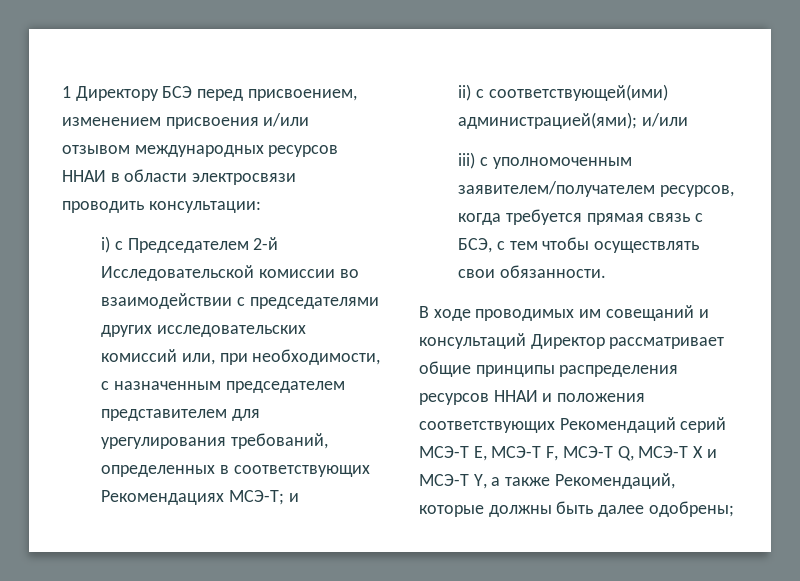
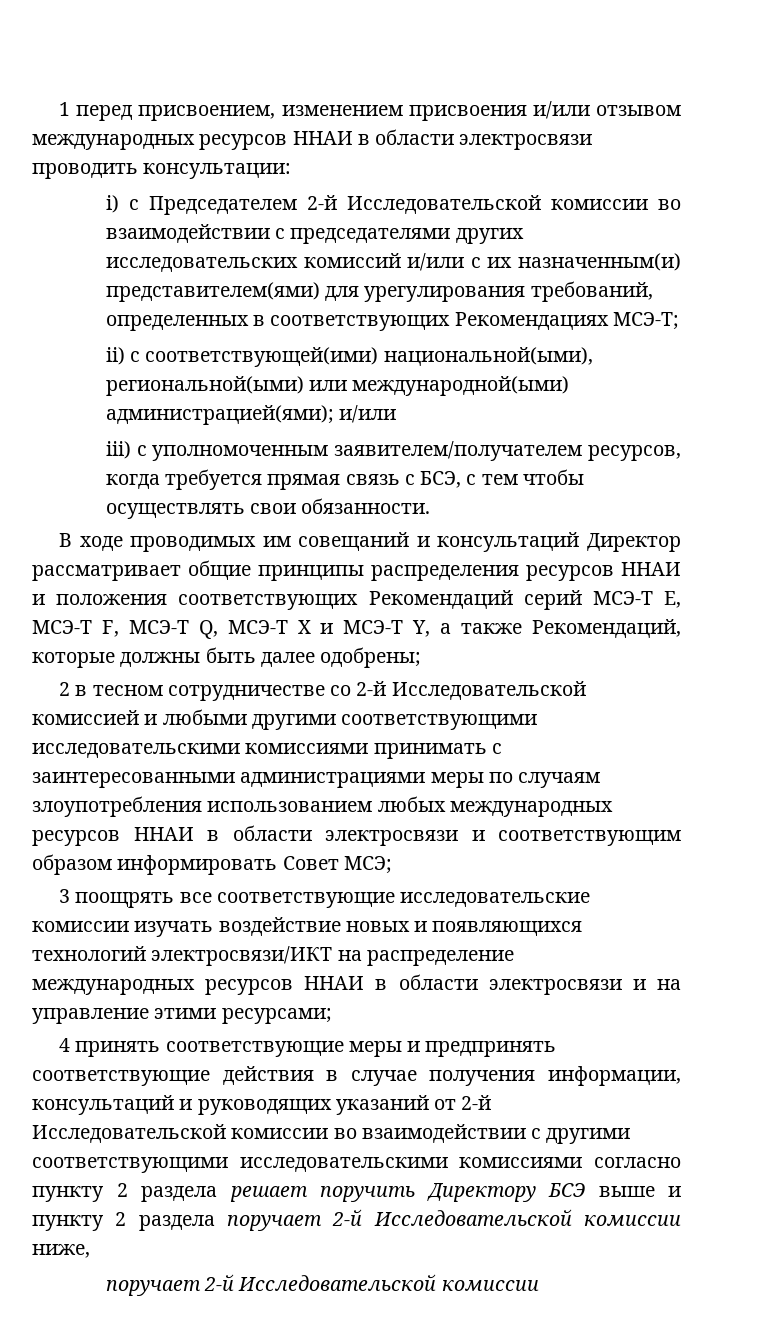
- 1 Директору БСЭ перед присвоением, изменением присвоения и/или отзывом международных ресурсов ННАИ в области электросвязи проводить консультации:
+ 1 перед присвоением, изменением присвоения и/или отзывом международных ресурсов ННАИ в области электросвязи проводить консультации:
- i) с Председателем 2-й Исследовательской комиссии во взаимодействии с председателями других исследовательских комиссий или, при необходимости, с назначенным председателем представителем для урегулирования требований, определенных в соответствующих Рекомендациях МСЭ-Т; и
+ i) с Председателем 2-й Исследовательской комиссии во взаимодействии с председателями других исследовательских комиссий и/или с их назначенным(и) представителем(ями) для урегулирования требований, определенных в соответствующих Рекомендациях МСЭ-Т;
- ii) с соответствующей(ими) администрацией(ями); и/или
+ ii) с соответствующей(ими) национальной(ыми), региональной(ыми) или международной(ыми) администрацией(ями); и/или
+ 2 в тесном сотрудничестве со 2-й Исследовательской комиссией и любыми другими соответствующими исследовательскими комиссиями принимать с заинтересованными администрациями меры по случаям злоупотребления использованием любых международных ресурсов ННАИ в области электросвязи и соответствующим образом информировать Совет МСЭ;
+ 3 поощрять все соответствующие исследовательские комиссии изучать воздействие новых и появляющихся технологий электросвязи/ИКТ на распределение международных ресурсов ННАИ в области электросвязи и на управление этими ресурсами;
+ 4 принять соответствующие меры и предпринять соответствующие действия в случае получения информации, консультаций и руководящих указаний от 2-й Исследовательской комиссии во взаимодействии с другими соответствующими исследовательскими комиссиями согласно пункту 2 раздела решает поручить Директору БСЭ выше и пункту 2 раздела поручает 2-й Исследовательской комиссии ниже,
+ поручает 2-й Исследовательской комиссии

